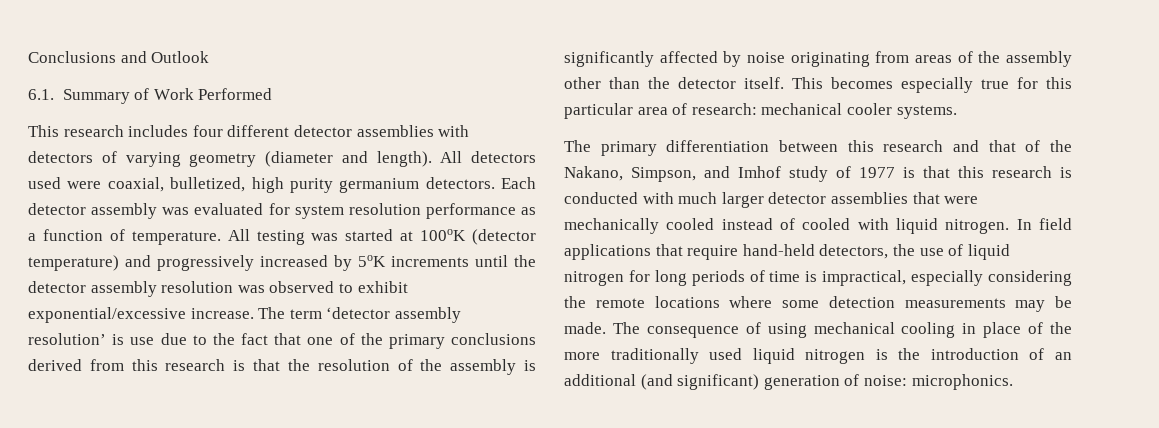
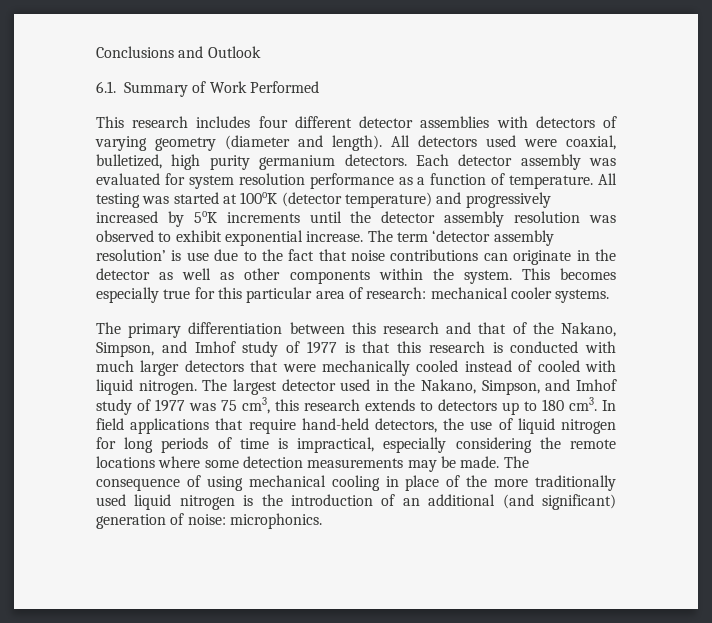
- All testing was started at 100oK (detector temperature) and progressively increased by 5oK increments until the detector assembly resolution was observed to exhibit exponential/excessive increase.
+ All testing was started at 100oK (detector temperature) and progressively increased by 5oK increments until the detector assembly resolution was observed to exhibit exponential increase.
- The term ‘detector assembly resolution’ is use due to the fact that one of the primary conclusions derived from this research is that the resolution of the assembly is significantly affected by noise originating from areas of the assembly other than the detector itself.
+ The term ‘detector assembly resolution’ is use due to the fact that noise contributions can originate in the detector as well as other components within the system.
- The primary differentiation between this research and that of the Nakano, Simpson, and Imhof study of 1977 is that this research is conducted with much larger detector assemblies that were mechanically cooled instead of cooled with liquid nitrogen.
+ The primary differentiation between this research and that of the Nakano, Simpson, and Imhof study of 1977 is that this research is conducted with much larger detectors that were mechanically cooled instead of cooled with liquid nitrogen.
+ The largest detector used in the Nakano, Simpson, and Imhof study of 1977 was 75 cm3, this research extends to detectors up to 180 cm3.

